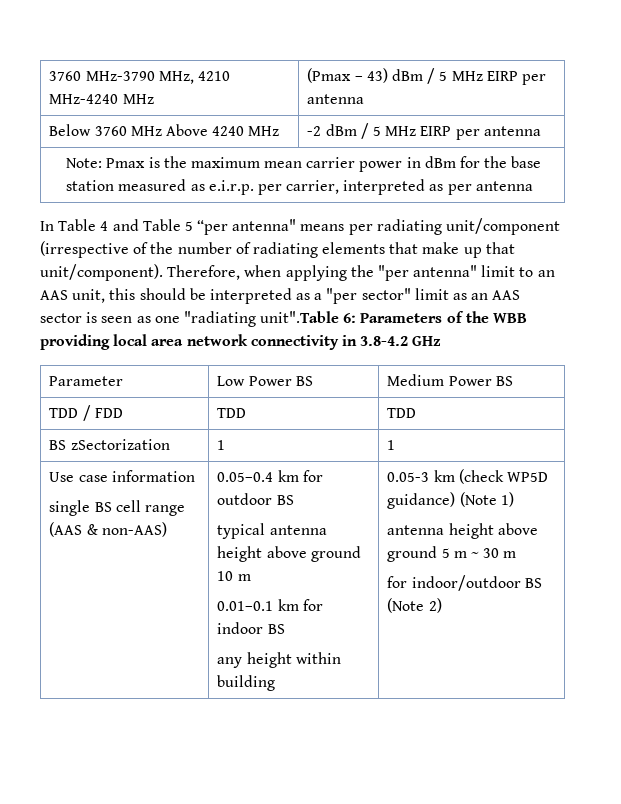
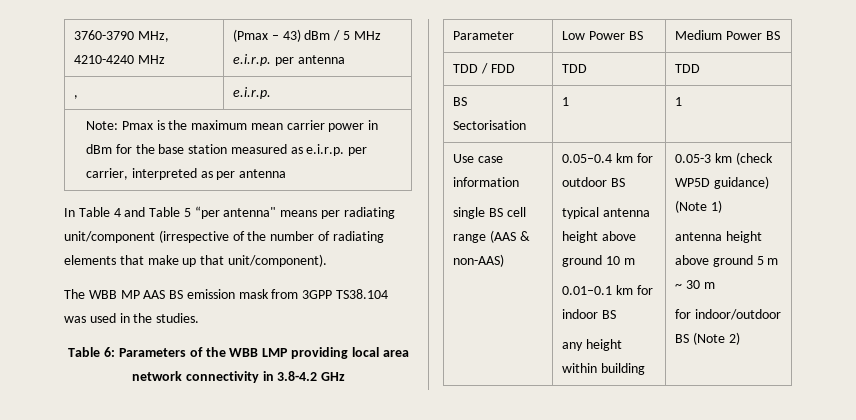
- 3760 MHz-3790 MHz, 4210 MHz-4240 MHz | (Pmax – 43) dBm / 5 MHz EIRP per antenna
- Below 3760 MHz Above 4240 MHz | -2 dBm / 5 MHz EIRP per antenna
+ 3760-3790 MHz, 4210-4240 MHz | (Pmax – 43) dBm / 5 MHz e.i.r.p. per antenna
+ , | e.i.r.p.
- In Table 4 and Table 5 “per antenna" means per radiating unit/component (irrespective of the number of radiating elements that make up that unit/component). Therefore, when applying the "per antenna" limit to an AAS unit, this should be interpreted as a "per sector" limit as an AAS sector is seen as one "radiating unit".Table 6: Parameters of the WBB providing local area network connectivity in 3.8-4.2 GHz
+ In Table 4 and Table 5 “per antenna" means per radiating unit/component (irrespective of the number of radiating elements that make up that unit/component).
+ The WBB MP AAS BS emission mask from 3GPP TS38.104 was used in the studies.
+ Table 6: Parameters of the WBB LMP providing local area network connectivity in 3.8-4.2 GHz
- BS zSectorization | 1 | 1
+ BS Sectorisation | 1 | 1

